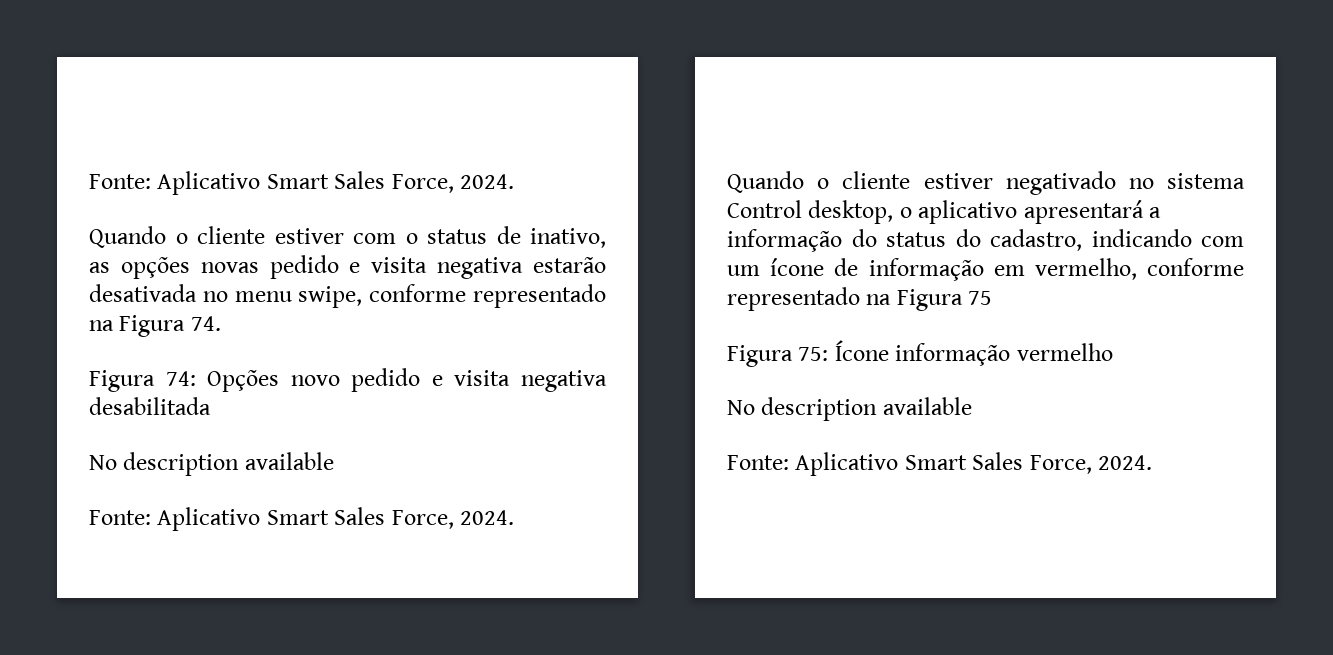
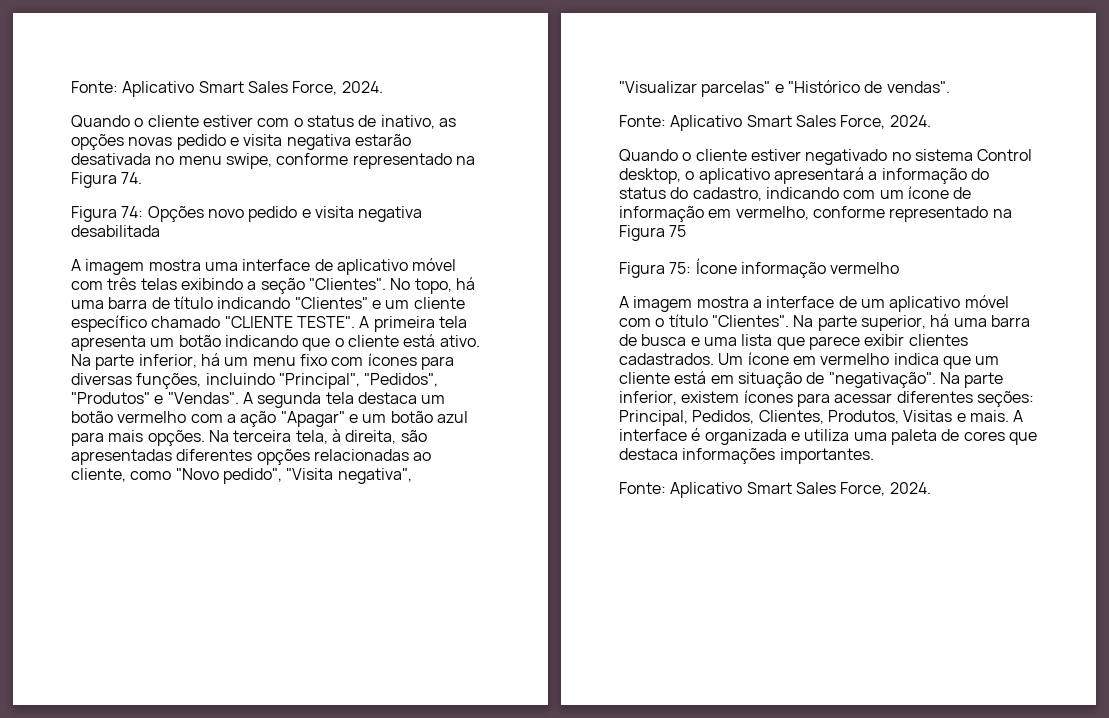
  Figura 74: Opções novo pedido e visita negativa desabilitada
- No description available
+ A imagem mostra uma interface de aplicativo móvel com três telas exibindo a seção "Clientes". No topo, há uma barra de título indicando "Clientes" e um cliente específico chamado "CLIENTE TESTE". A primeira tela apresenta um botão indicando que o cliente está ativo. Na parte inferior, há um menu fixo com ícones para diversas funções, incluindo "Principal", "Pedidos", "Produtos" e "Vendas". A segunda tela destaca um botão vermelho com a ação "Apagar" e um botão azul para mais opções. Na terceira tela, à direita, são apresentadas diferentes opções relacionadas ao cliente, como "Novo pedido", "Visita negativa", "Visualizar parcelas" e "Histórico de vendas".
  Figura 75: Ícone informação vermelho
- No description available
+ A imagem mostra a interface de um aplicativo móvel com o título "Clientes". Na parte superior, há uma barra de busca e uma lista que parece exibir clientes cadastrados. Um ícone em vermelho indica que um cliente está em situação de "negativação". Na parte inferior, existem ícones para acessar diferentes seções: Principal, Pedidos, Clientes, Produtos, Visitas e mais. A interface é organizada e utiliza uma paleta de cores que destaca informações importantes.

